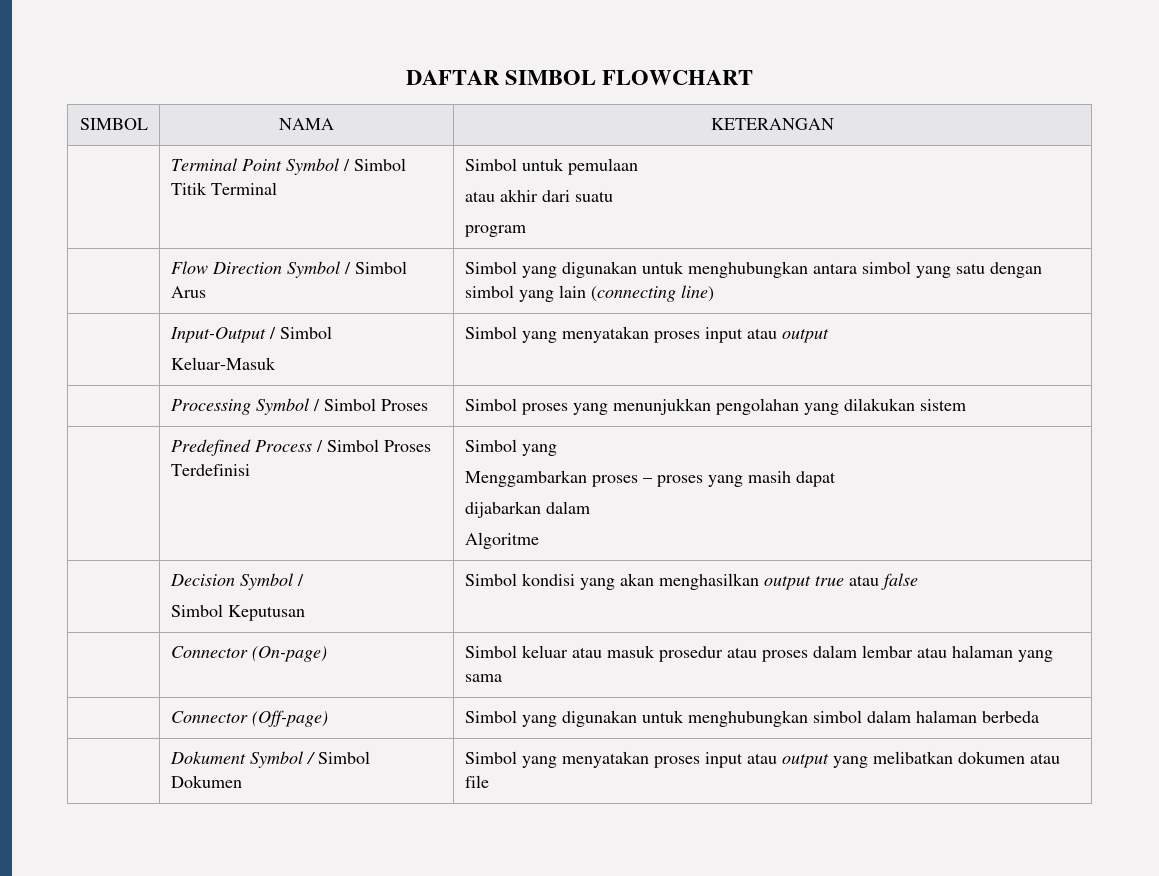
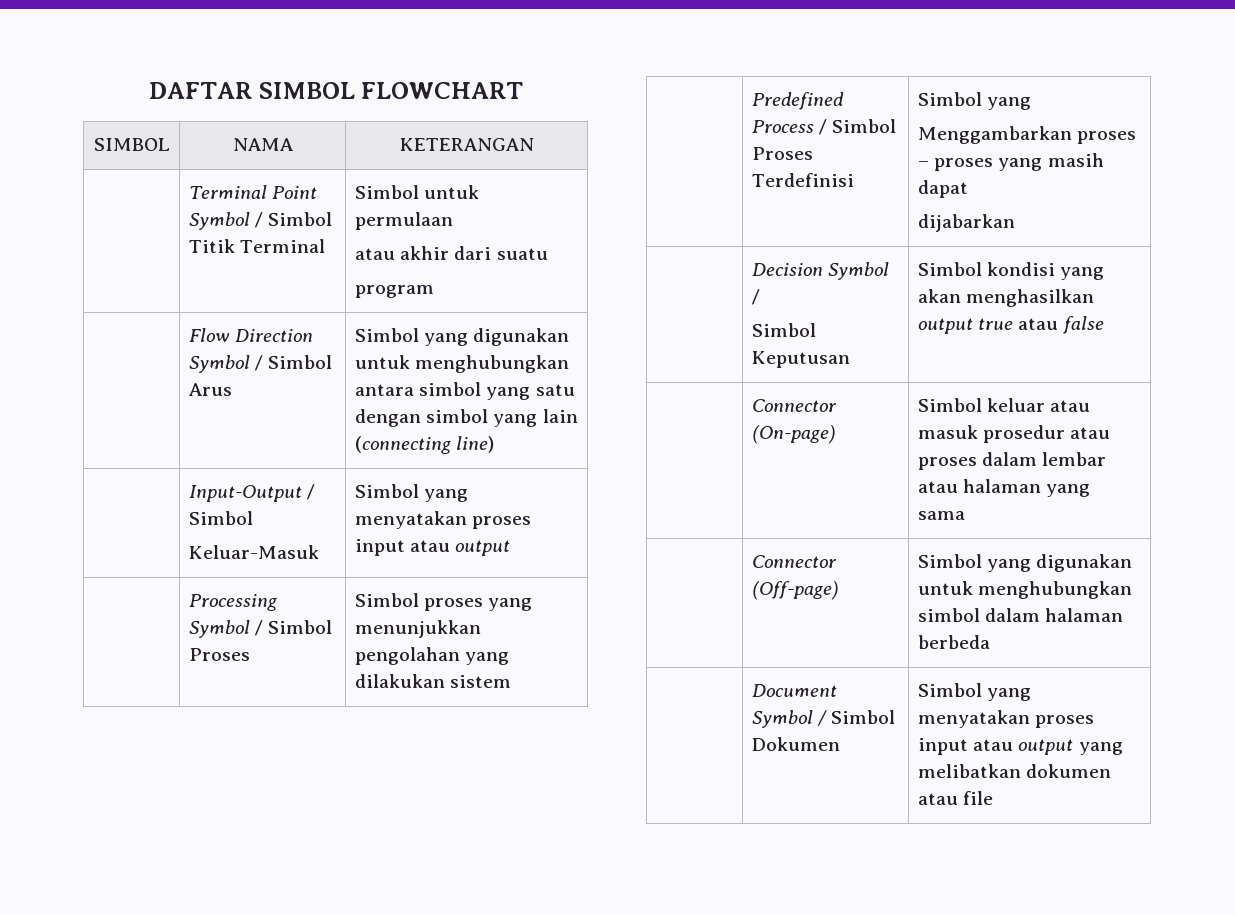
- | Terminal Point Symbol / Simbol Titik Terminal | Simbol untuk pemulaan
+ | Terminal Point Symbol / Simbol Titik Terminal | Simbol untuk permulaan
  | Predefined Process / Simbol Proses Terdefinisi | Simbol yang
  Menggambarkan proses – proses yang masih dapat
- dijabarkan dalam
- Algoritme
+ dijabarkan
- | Dokument Symbol / Simbol Dokumen | Simbol yang menyatakan proses input atau output yang melibatkan dokumen atau file
+ | Document Symbol / Simbol Dokumen | Simbol yang menyatakan proses input atau output yang melibatkan dokumen atau file

